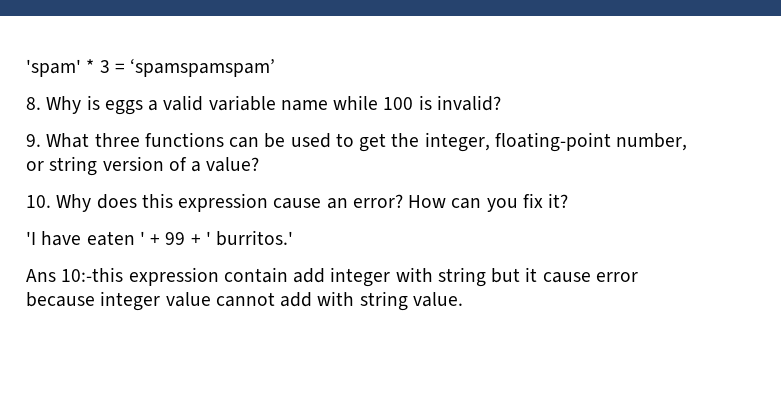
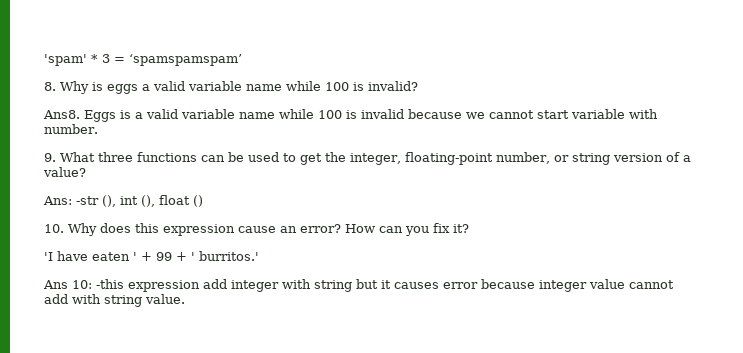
+ Ans8. Eggs is a valid variable name while 100 is invalid because we cannot start variable with number.
+ Ans: -str (), int (), float ()
- Ans 10:-this expression contain add integer with string but it cause error because integer value cannot add with string value.
+ Ans 10: -this expression add integer with string but it causes error because integer value cannot add with string value.

